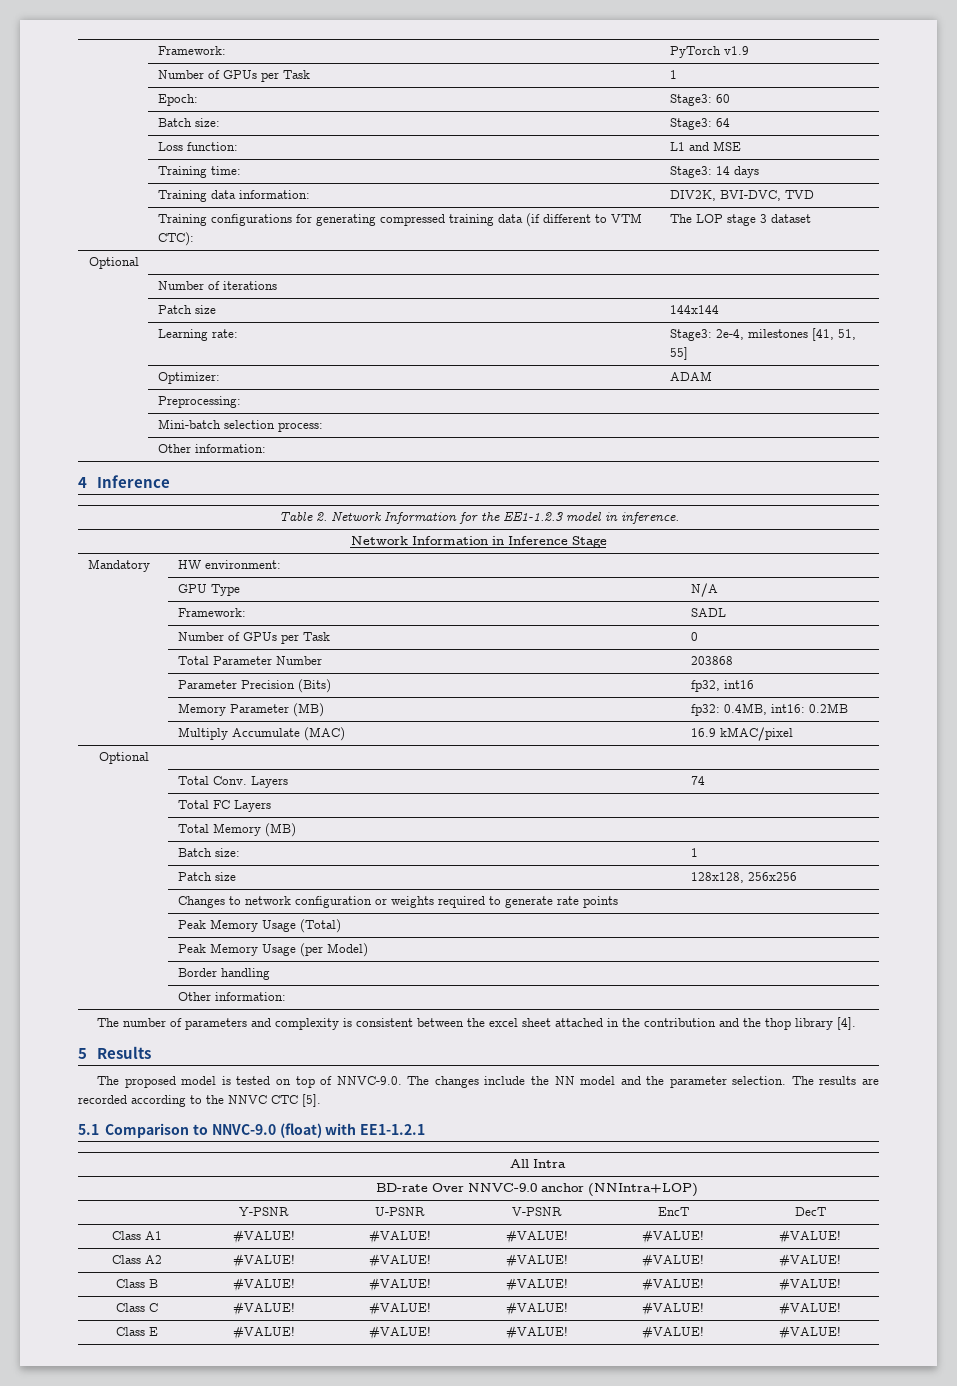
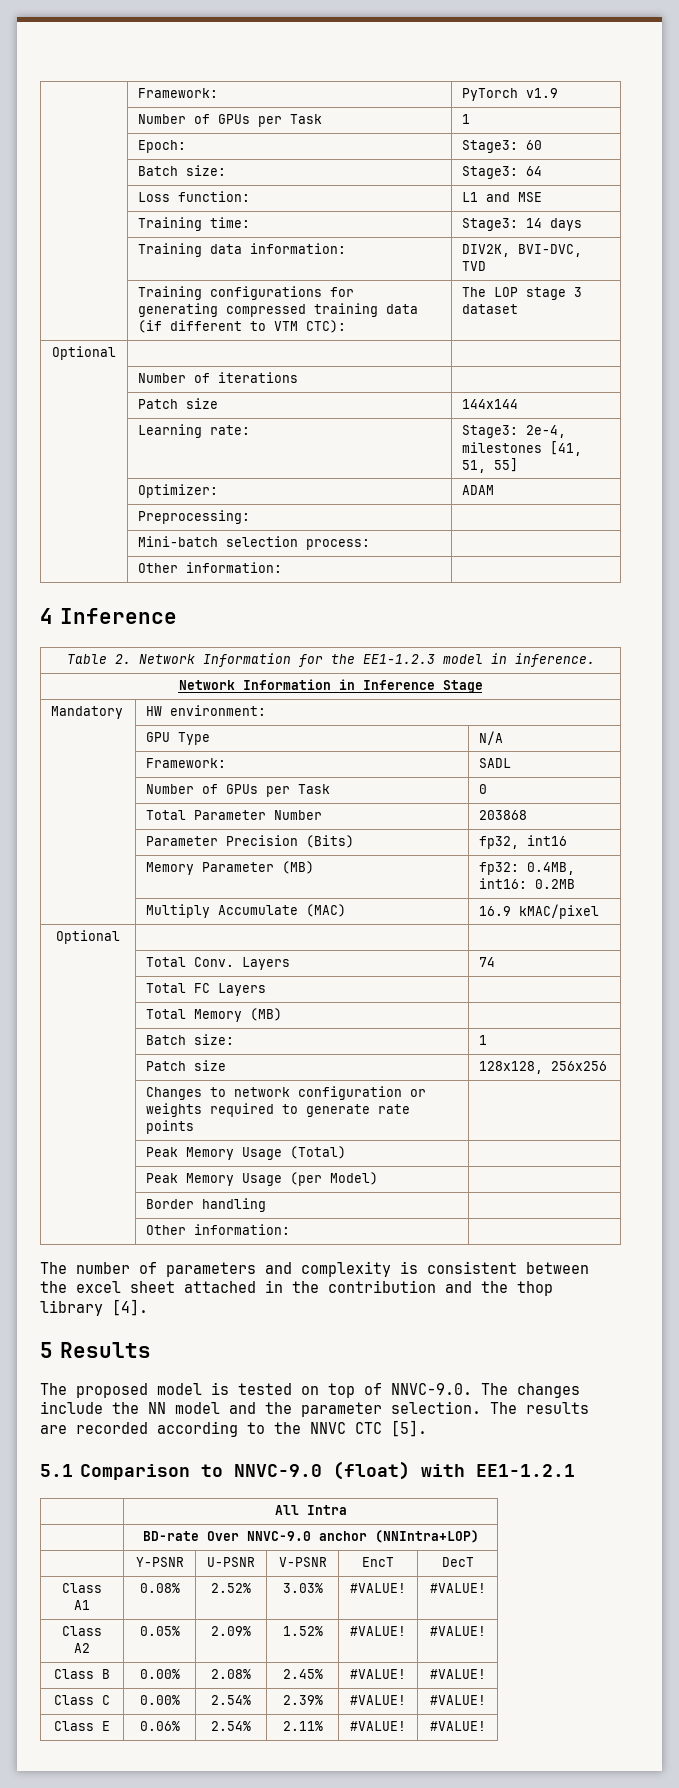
- Class A1 | #VALUE! | #VALUE! | #VALUE! | #VALUE! | #VALUE!
+ Class A1 | 0.08% | 2.52% | 3.03% | #VALUE! | #VALUE!
- Class A2 | #VALUE! | #VALUE! | #VALUE! | #VALUE! | #VALUE!
+ Class A2 | 0.05% | 2.09% | 1.52% | #VALUE! | #VALUE!
- Class B | #VALUE! | #VALUE! | #VALUE! | #VALUE! | #VALUE!
+ Class B | 0.00% | 2.08% | 2.45% | #VALUE! | #VALUE!
- Class C | #VALUE! | #VALUE! | #VALUE! | #VALUE! | #VALUE!
+ Class C | 0.00% | 2.54% | 2.39% | #VALUE! | #VALUE!
- Class E | #VALUE! | #VALUE! | #VALUE! | #VALUE! | #VALUE!
+ Class E | 0.06% | 2.54% | 2.11% | #VALUE! | #VALUE!

